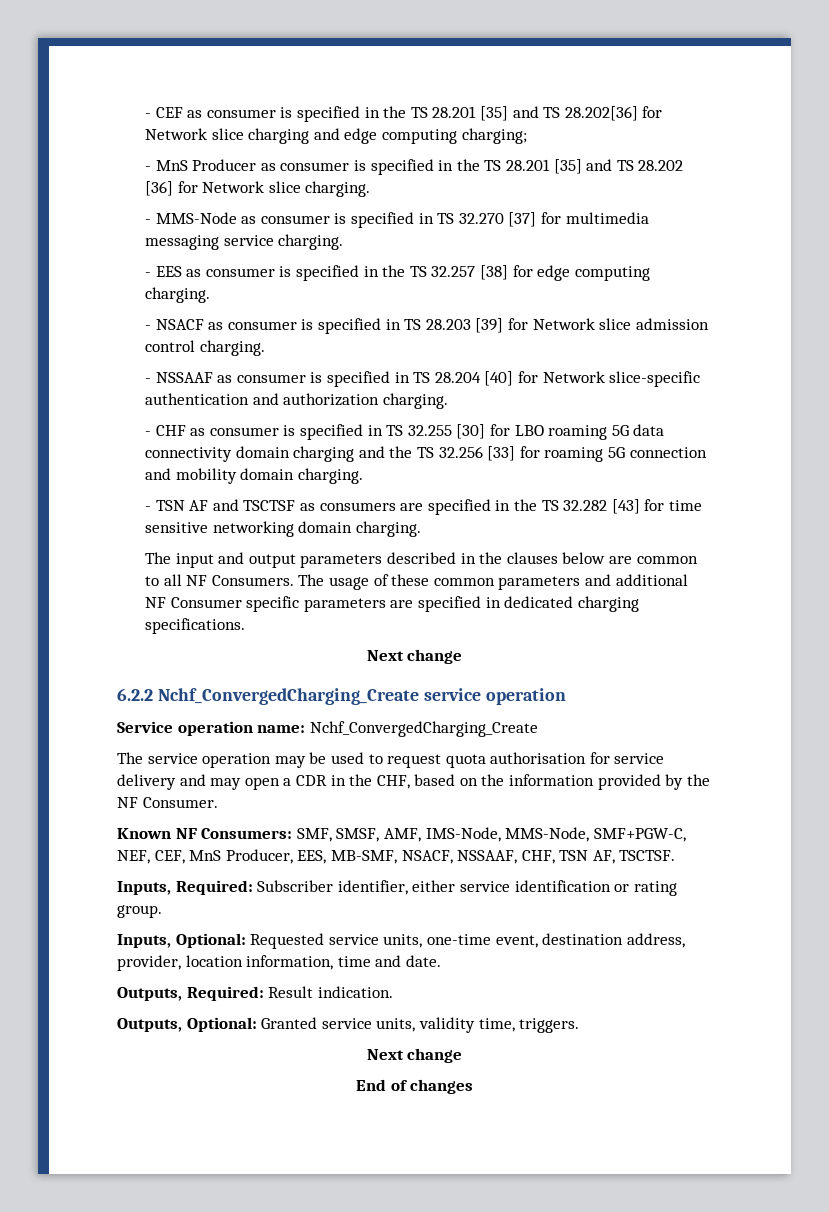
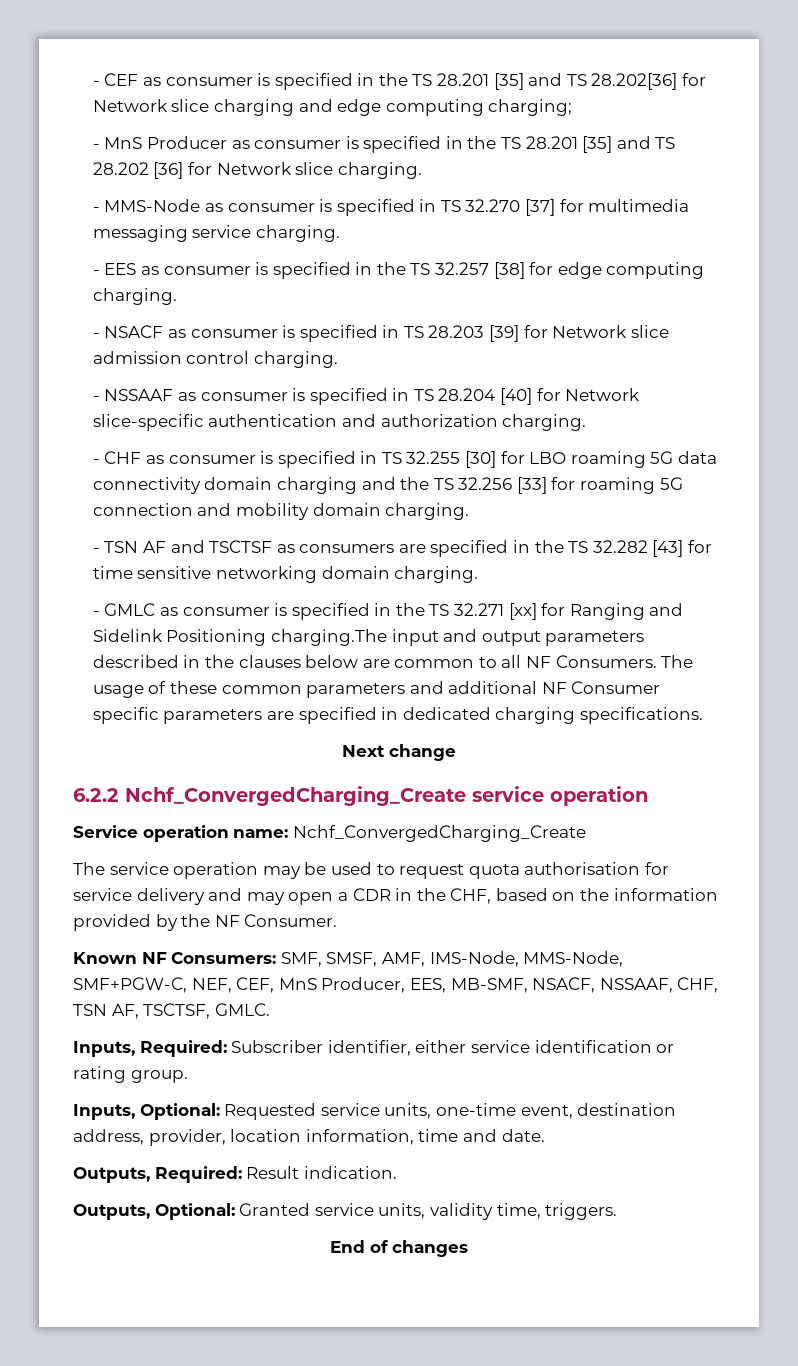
- The input and output parameters described in the clauses below are common to all NF Consumers.
+ - GMLC as consumer is specified in the TS 32.271 [xx] for Ranging and Sidelink Positioning charging.The input and output parameters described in the clauses below are common to all NF Consumers.
- Known NF Consumers: SMF, SMSF, AMF, IMS-Node, MMS-Node, SMF+PGW-C, NEF, CEF, MnS Producer, EES, MB-SMF, NSACF, NSSAAF, CHF, TSN AF, TSCTSF.
+ Known NF Consumers: SMF, SMSF, AMF, IMS-Node, MMS-Node, SMF+PGW-C, NEF, CEF, MnS Producer, EES, MB-SMF, NSACF, NSSAAF, CHF, TSN AF, TSCTSF, GMLC.
  Outputs, Optional: Granted service units, validity time, triggers.
- Next change

